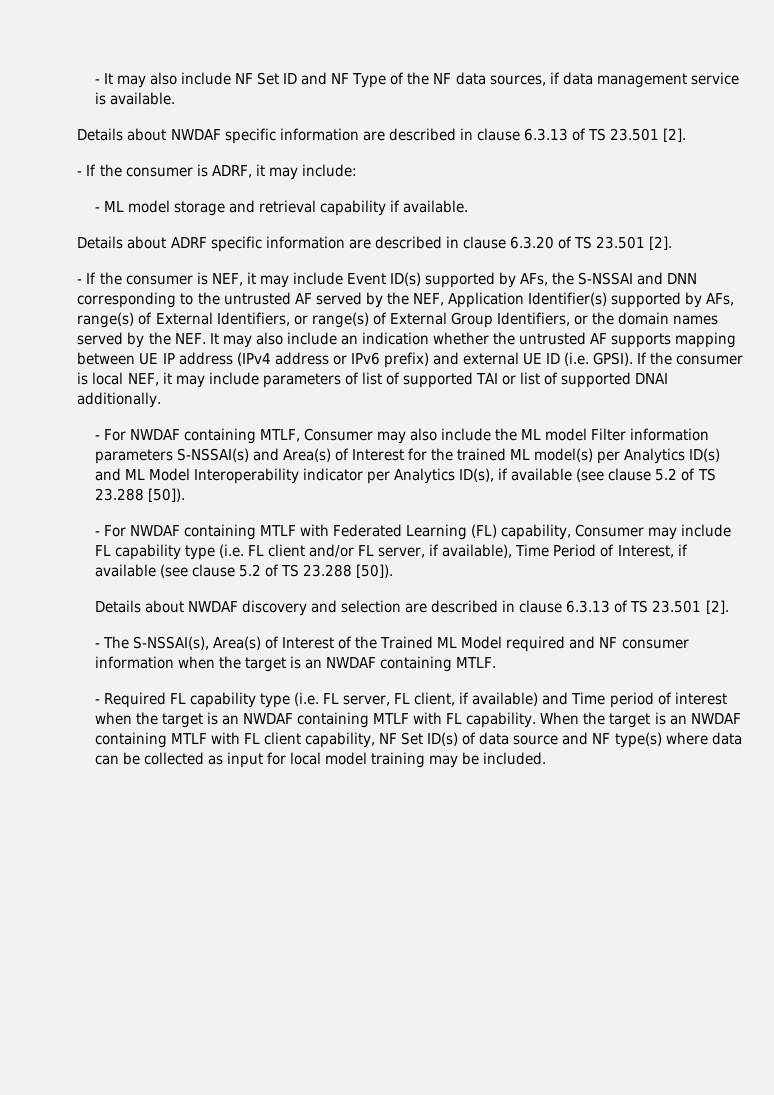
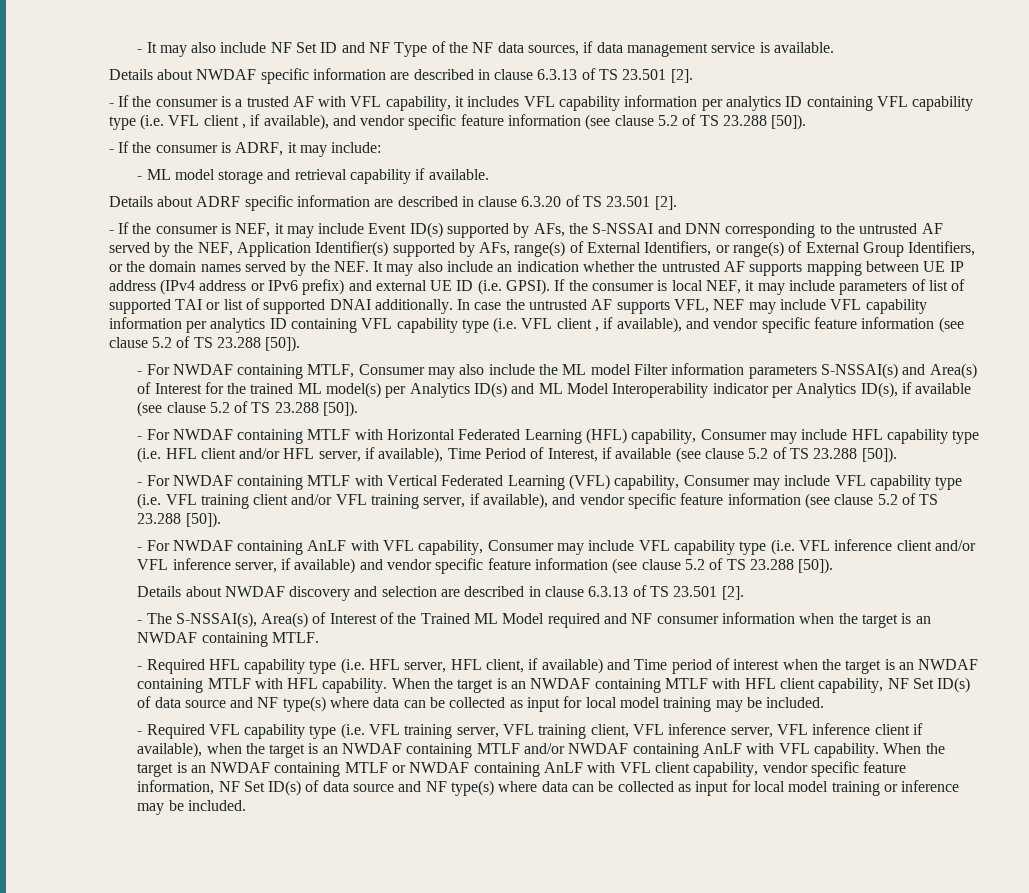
+ - If the consumer is a trusted AF with VFL capability, it includes VFL capability information per analytics ID containing VFL capability type (i.e. VFL client , if available), and vendor specific feature information (see clause 5.2 of TS 23.288 [50]).
+ In case the untrusted AF supports VFL, NEF may include VFL capability information per analytics ID containing VFL capability type (i.e. VFL client , if available), and vendor specific feature information (see clause 5.2 of TS 23.288 [50]).
- - For NWDAF containing MTLF with Federated Learning (FL) capability, Consumer may include FL capability type (i.e. FL client and/or FL server, if available), Time Period of Interest, if available (see clause 5.2 of TS 23.288 [50]).
+ - For NWDAF containing MTLF with Horizontal Federated Learning (HFL) capability, Consumer may include HFL capability type (i.e. HFL client and/or HFL server, if available), Time Period of Interest, if available (see clause 5.2 of TS 23.288 [50]).
+ - For NWDAF containing MTLF with Vertical Federated Learning (VFL) capability, Consumer may include VFL capability type (i.e. VFL training client and/or VFL training server, if available), and vendor specific feature information (see clause 5.2 of TS 23.288 [50]).
+ - For NWDAF containing AnLF with VFL capability, Consumer may include VFL capability type (i.e. VFL inference client and/or VFL inference server, if available) and vendor specific feature information (see clause 5.2 of TS 23.288 [50]).
- - Required FL capability type (i.e. FL server, FL client, if available) and Time period of interest when the target is an NWDAF containing MTLF with FL capability.
+ - Required HFL capability type (i.e. HFL server, HFL client, if available) and Time period of interest when the target is an NWDAF containing MTLF with HFL capability.
- When the target is an NWDAF containing MTLF with FL client capability, NF Set ID(s) of data source and NF type(s) where data can be collected as input for local model training may be included.
+ When the target is an NWDAF containing MTLF with HFL client capability, NF Set ID(s) of data source and NF type(s) where data can be collected as input for local model training may be included.
+ - Required VFL capability type (i.e. VFL training server, VFL training client, VFL inference server, VFL inference client if available), when the target is an NWDAF containing MTLF and/or NWDAF containing AnLF with VFL capability. When the target is an NWDAF containing MTLF or NWDAF containing AnLF with VFL client capability, vendor specific feature information, NF Set ID(s) of data source and NF type(s) where data can be collected as input for local model training or inference may be included.

